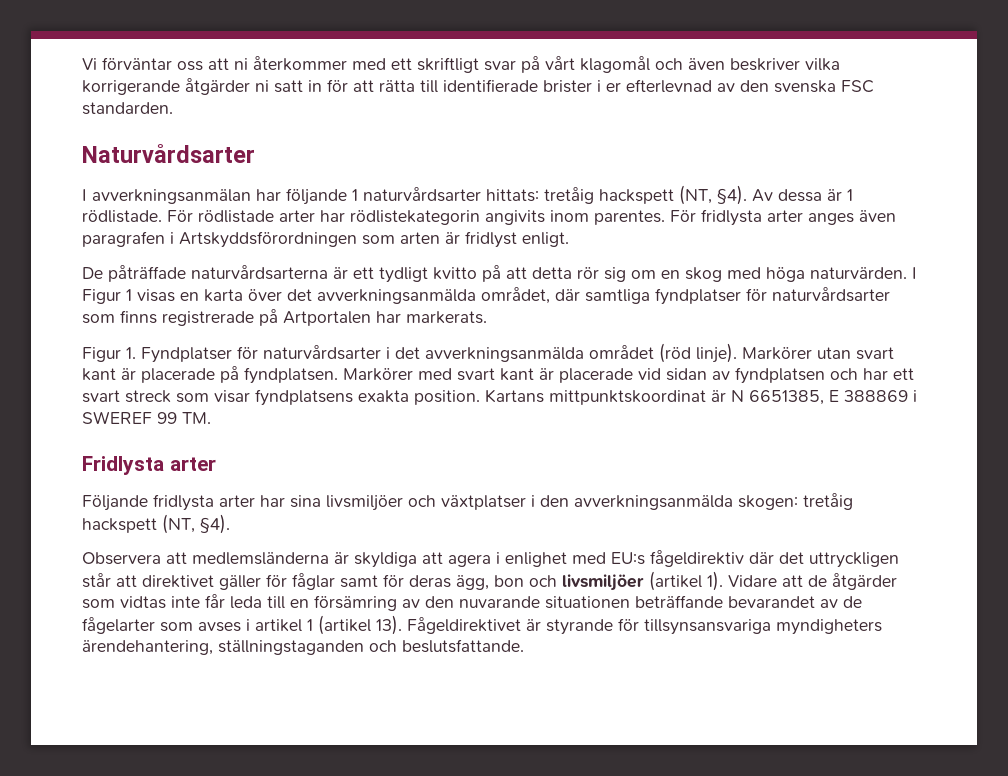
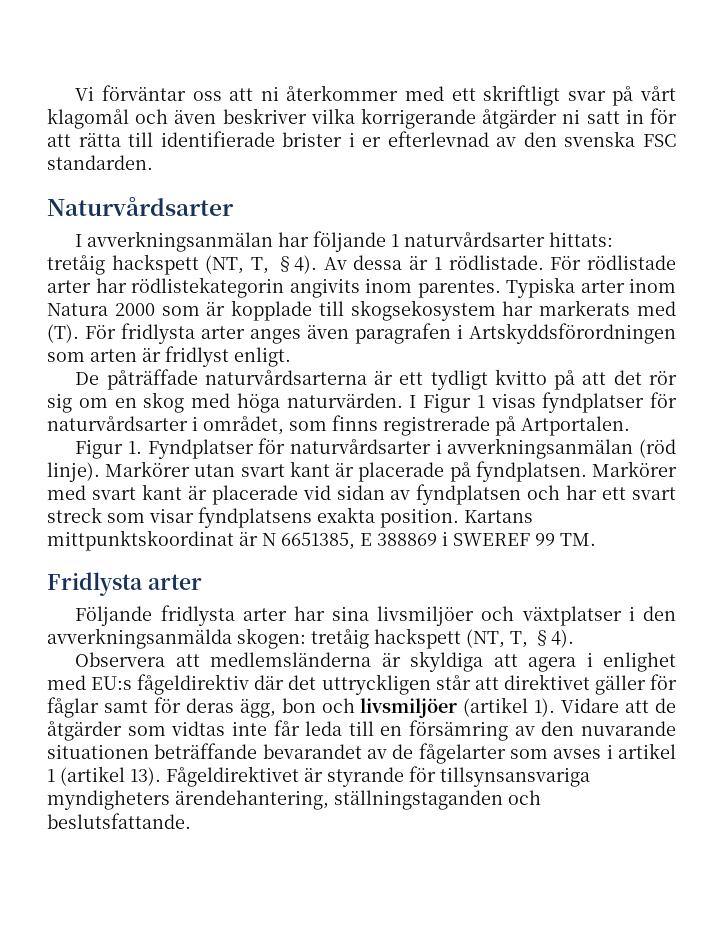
- I avverkningsanmälan har följande 1 naturvårdsarter hittats: tretåig hackspett (NT, §4).
+ I avverkningsanmälan har följande 1 naturvårdsarter hittats: tretåig hackspett (NT, T, §4).
- För fridlysta arter anges även paragrafen i Artskyddsförordningen som arten är fridlyst enligt.
+ Typiska arter inom Natura 2000 som är kopplade till skogsekosystem har markerats med (T). För fridlysta arter anges även paragrafen i Artskyddsförordningen som arten är fridlyst enligt.
- De påträffade naturvårdsarterna är ett tydligt kvitto på att detta rör sig om en skog med höga naturvärden.
+ De påträffade naturvårdsarterna är ett tydligt kvitto på att det rör sig om en skog med höga naturvärden.
- I Figur 1 visas en karta över det avverkningsanmälda området, där samtliga fyndplatser för naturvårdsarter som finns registrerade på Artportalen har markerats.
+ I Figur 1 visas fyndplatser för naturvårdsarter i området, som finns registrerade på Artportalen.
- Figur 1. Fyndplatser för naturvårdsarter i det avverkningsanmälda området (röd linje).
+ Figur 1. Fyndplatser för naturvårdsarter i avverkningsanmälan (röd linje).
- Följande fridlysta arter har sina livsmiljöer och växtplatser i den avverkningsanmälda skogen: tretåig hackspett (NT, §4).
+ Följande fridlysta arter har sina livsmiljöer och växtplatser i den avverkningsanmälda skogen: tretåig hackspett (NT, T, §4).

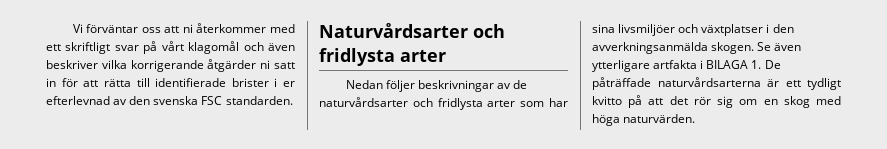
- Naturvårdsarter
- I avverkningsanmälan har följande 1 naturvårdsarter hittats: tretåig hackspett (NT, T, §4). Av dessa är 1 rödlistade. För rödlistade arter har rödlistekategorin angivits inom parentes. Typiska arter inom Natura 2000 som är kopplade till skogsekosystem har markerats med (T). För fridlysta arter anges även paragrafen i Artskyddsförordningen som arten är fridlyst enligt.
- De påträffade naturvårdsarterna är ett tydligt kvitto på att det rör sig om en skog med höga naturvärden. I Figur 1 visas fyndplatser för naturvårdsarter i området, som finns registrerade på Artportalen.
- Figur 1. Fyndplatser för naturvårdsarter i avverkningsanmälan (röd linje). Markörer utan svart kant är placerade på fyndplatsen. Markörer med svart kant är placerade vid sidan av fyndplatsen och har ett svart streck som visar fyndplatsens exakta position. Kartans mittpunktskoordinat är N 6651385, E 388869 i SWEREF 99 TM.
- Fridlysta arter
- Följande fridlysta arter har sina livsmiljöer och växtplatser i den avverkningsanmälda skogen: tretåig hackspett (NT, T, §4).
- Observera att medlemsländerna är skyldiga att agera i enlighet med EU:s fågeldirektiv där det uttryckligen står att direktivet gäller för fåglar samt för deras ägg, bon och livsmiljöer (artikel 1). Vidare att de åtgärder som vidtas inte får leda till en försämring av den nuvarande situationen beträffande bevarandet av de fågelarter som avses i artikel 1 (artikel 13). Fågeldirektivet är styrande för tillsynsansvariga myndigheters ärendehantering, ställningstaganden och beslutsfattande.
+ Naturvårdsarter och fridlysta arter
+ Nedan följer beskrivningar av de naturvårdsarter och fridlysta arter som har sina livsmiljöer och växtplatser i den avverkningsanmälda skogen. Se även ytterligare artfakta i BILAGA 1. De påträffade naturvårdsarterna är ett tydligt kvitto på att det rör sig om en skog med höga naturvärden.

